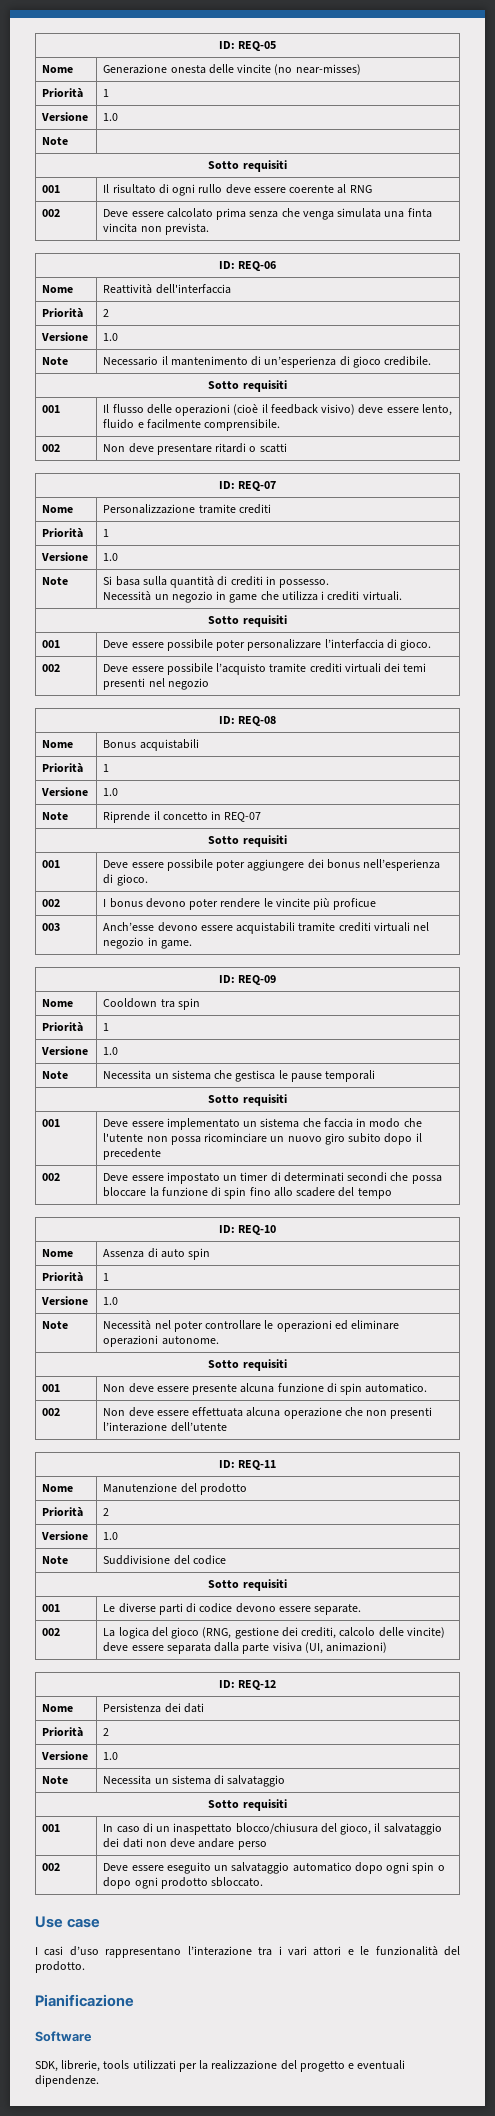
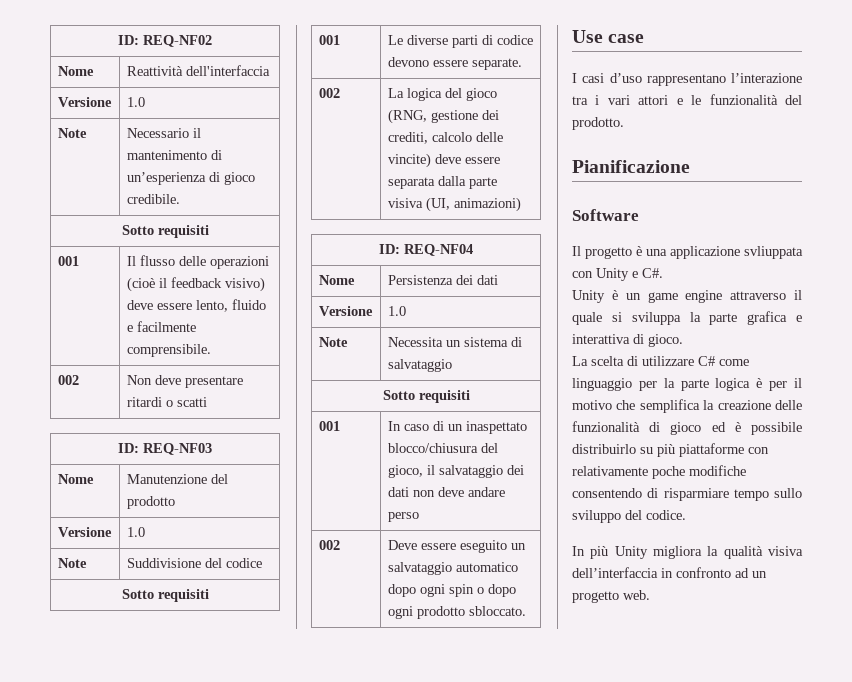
- ID: REQ-05
- Nome | Generazione onesta delle vincite (no near-misses)
- Priorità | 1
- Versione | 1.0
- Note |
- Sotto requisiti
- 001 | Il risultato di ogni rullo deve essere coerente al RNG
- 002 | Deve essere calcolato prima senza che venga simulata una finta vincita non prevista.
- ID: REQ-06
+ ID: REQ-NF02
  Nome | Reattività dell'interfaccia
- Priorità | 2
- ID: REQ-07
- Nome | Personalizzazione tramite crediti
- Priorità | 1
- Versione | 1.0
- Note | Si basa sulla quantità di crediti in possesso.
- Necessità un negozio in game che utilizza i crediti virtuali.
- Sotto requisiti
- 001 | Deve essere possibile poter personalizzare l’interfaccia di gioco.
- 002 | Deve essere possibile l’acquisto tramite crediti virtuali dei temi presenti nel negozio
- ID: REQ-08
- Nome | Bonus acquistabili
- Priorità | 1
- Versione | 1.0
- Note | Riprende il concetto in REQ-07
- Sotto requisiti
- 001 | Deve essere possibile poter aggiungere dei bonus nell’esperienza di gioco.
- 002 | I bonus devono poter rendere le vincite più proficue
- 003 | Anch’esse devono essere acquistabili tramite crediti virtuali nel negozio in game.
- ID: REQ-09
- Nome | Cooldown tra spin
- Priorità | 1
- Versione | 1.0
- Note | Necessita un sistema che gestisca le pause temporali
- Sotto requisiti
- 001 | Deve essere implementato un sistema che faccia in modo che l'utente non possa ricominciare un nuovo giro subito dopo il precedente
- 002 | Deve essere impostato un timer di determinati secondi che possa bloccare la funzione di spin fino allo scadere del tempo
- ID: REQ-10
- Nome | Assenza di auto spin
- Priorità | 1
- Versione | 1.0
- Note | Necessità nel poter controllare le operazioni ed eliminare operazioni autonome.
- Sotto requisiti
- 001 | Non deve essere presente alcuna funzione di spin automatico.
- 002 | Non deve essere effettuata alcuna operazione che non presenti l’interazione dell’utente
- ID: REQ-11
+ ID: REQ-NF03
  Nome | Manutenzione del prodotto
- Priorità | 2
- ID: REQ-12
+ ID: REQ-NF04
  Nome | Persistenza dei dati
- Priorità | 2
- SDK, librerie, tools utilizzati per la realizzazione del progetto e eventuali dipendenze.
+ Il progetto è una applicazione svliuppata con Unity e C#.
+ Unity è un game engine attraverso il quale si sviluppa la parte grafica e interattiva di gioco.
+ La scelta di utilizzare C# come linguaggio per la parte logica è per il motivo che semplifica la creazione delle funzionalità di gioco ed è possibile distribuirlo su più piattaforme con relativamente poche modifiche consentendo di risparmiare tempo sullo sviluppo del codice.
+ In più Unity migliora la qualità visiva dell’interfaccia in confronto ad un progetto web.

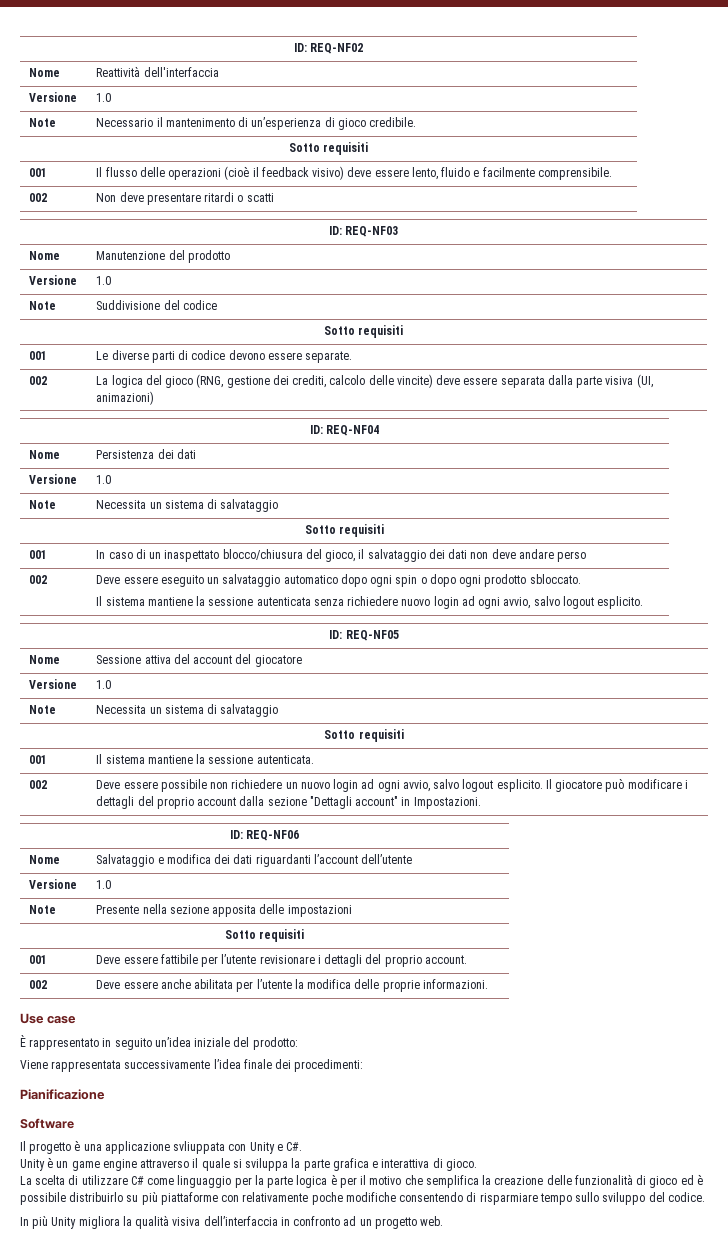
  002 | Deve essere eseguito un salvataggio automatico dopo ogni spin o dopo ogni prodotto sbloccato.
+ Il sistema mantiene la sessione autenticata senza richiedere nuovo login ad ogni avvio, salvo logout esplicito.
+ ID: REQ-NF05
+ Nome | Sessione attiva del account del giocatore
+ Versione | 1.0
+ Note | Necessita un sistema di salvataggio
+ Sotto requisiti
+ 001 | Il sistema mantiene la sessione autenticata.
+ 002 | Deve essere possibile non richiedere un nuovo login ad ogni avvio, salvo logout esplicito. Il giocatore può modificare i dettagli del proprio account dalla sezione "Dettagli account" in Impostazioni.
+ ID: REQ-NF06
+ Nome | Salvataggio e modifica dei dati riguardanti l’account dell’utente
+ Versione | 1.0
+ Note | Presente nella sezione apposita delle impostazioni
+ Sotto requisiti
+ 001 | Deve essere fattibile per l’utente revisionare i dettagli del proprio account.
+ 002 | Deve essere anche abilitata per l’utente la modifica delle proprie informazioni.
  Use case
- I casi d’uso rappresentano l’interazione tra i vari attori e le funzionalità del prodotto.
+ È rappresentato in seguito un’idea iniziale del prodotto:
+ Viene rappresentata successivamente l’idea finale dei procedimenti:

